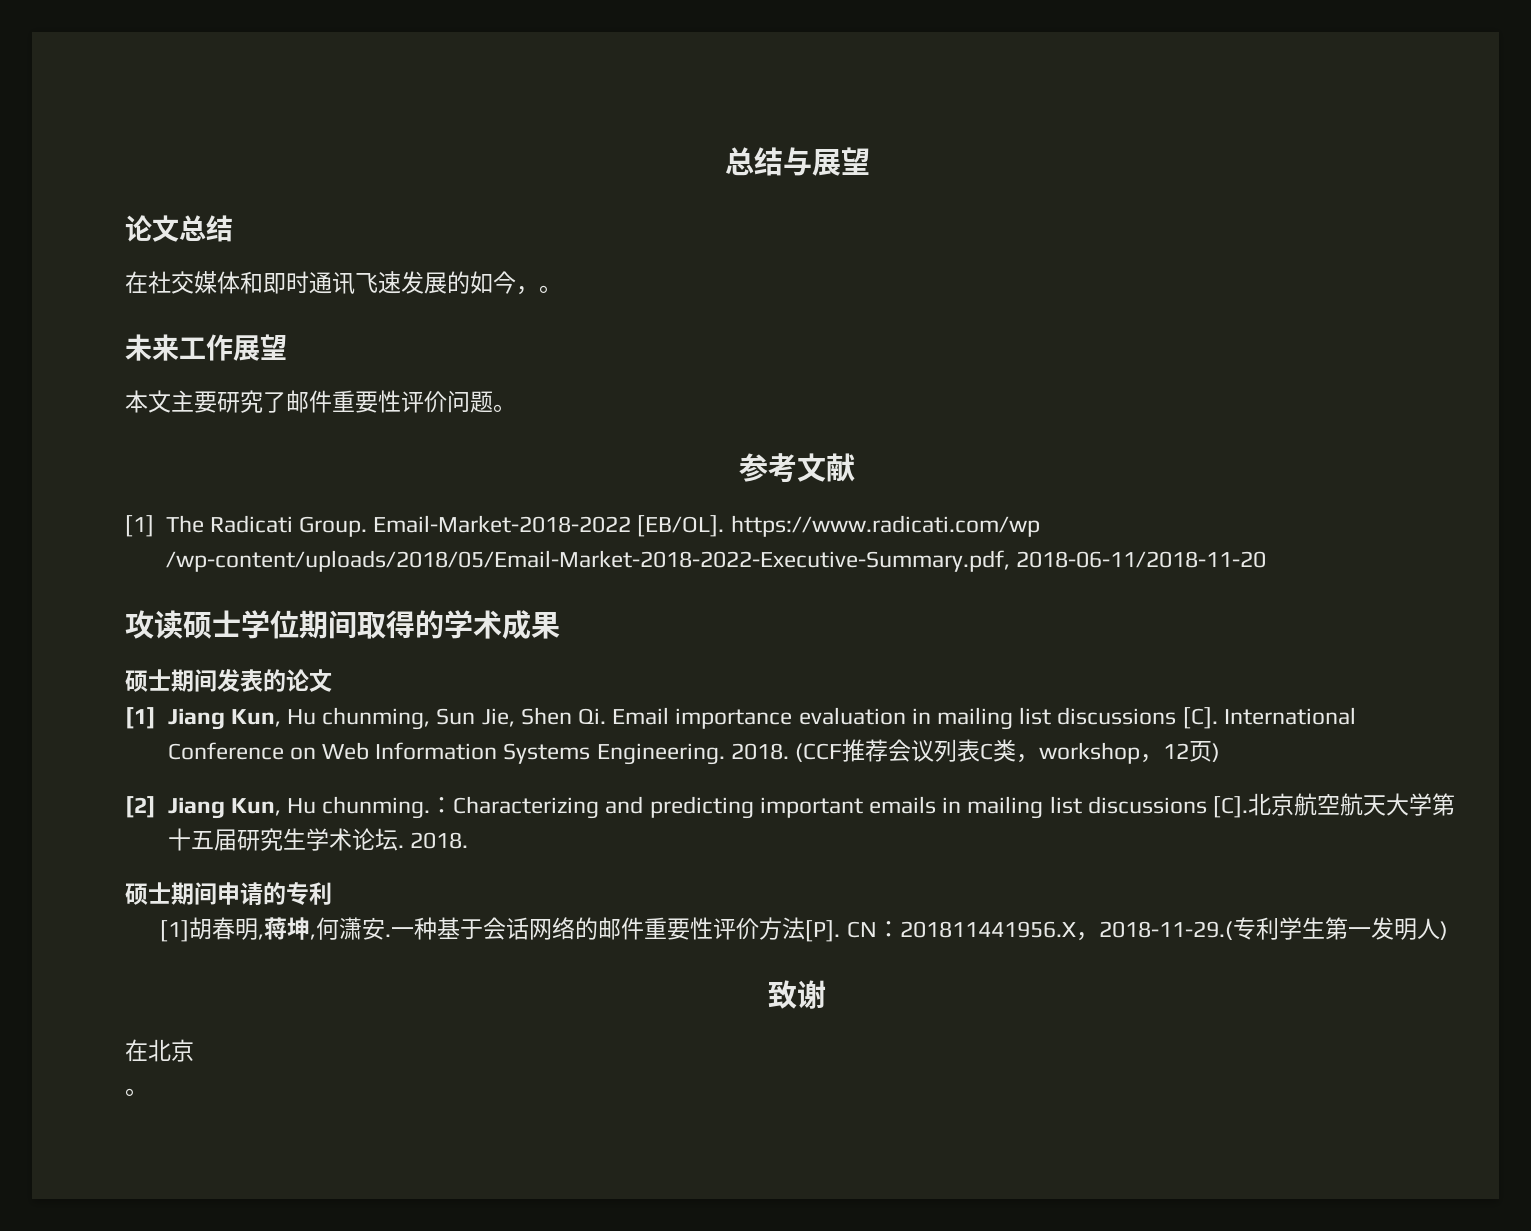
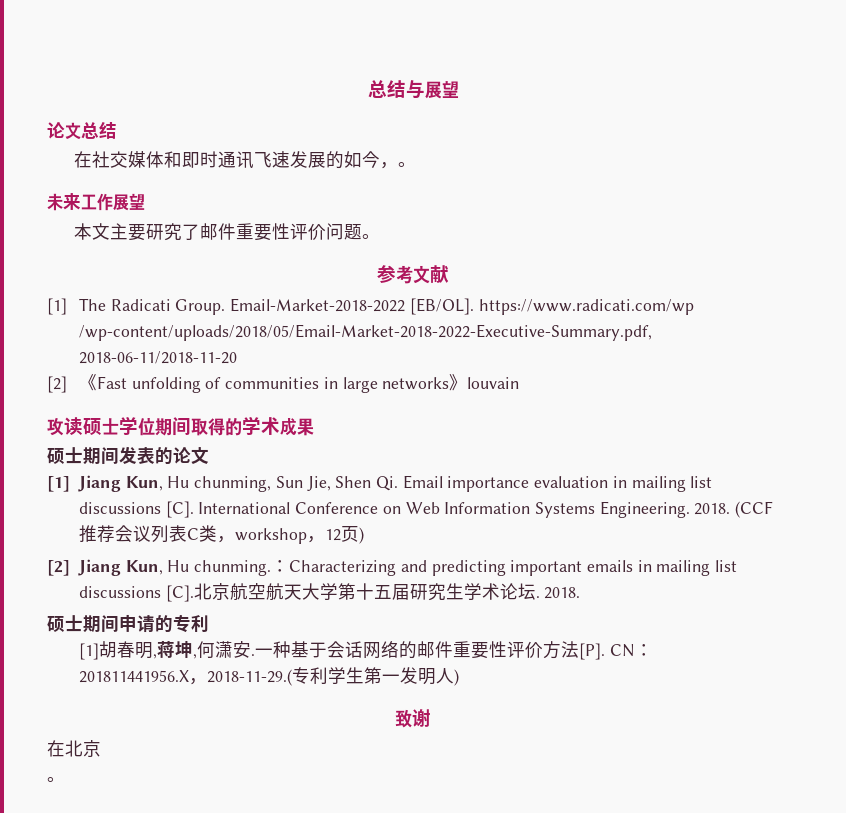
+ [2]《Fast unfolding of communities in large networks》louvain

